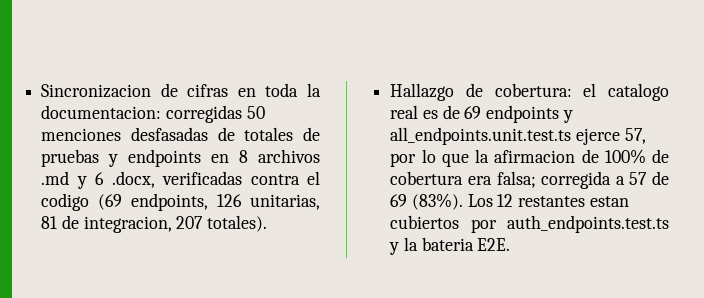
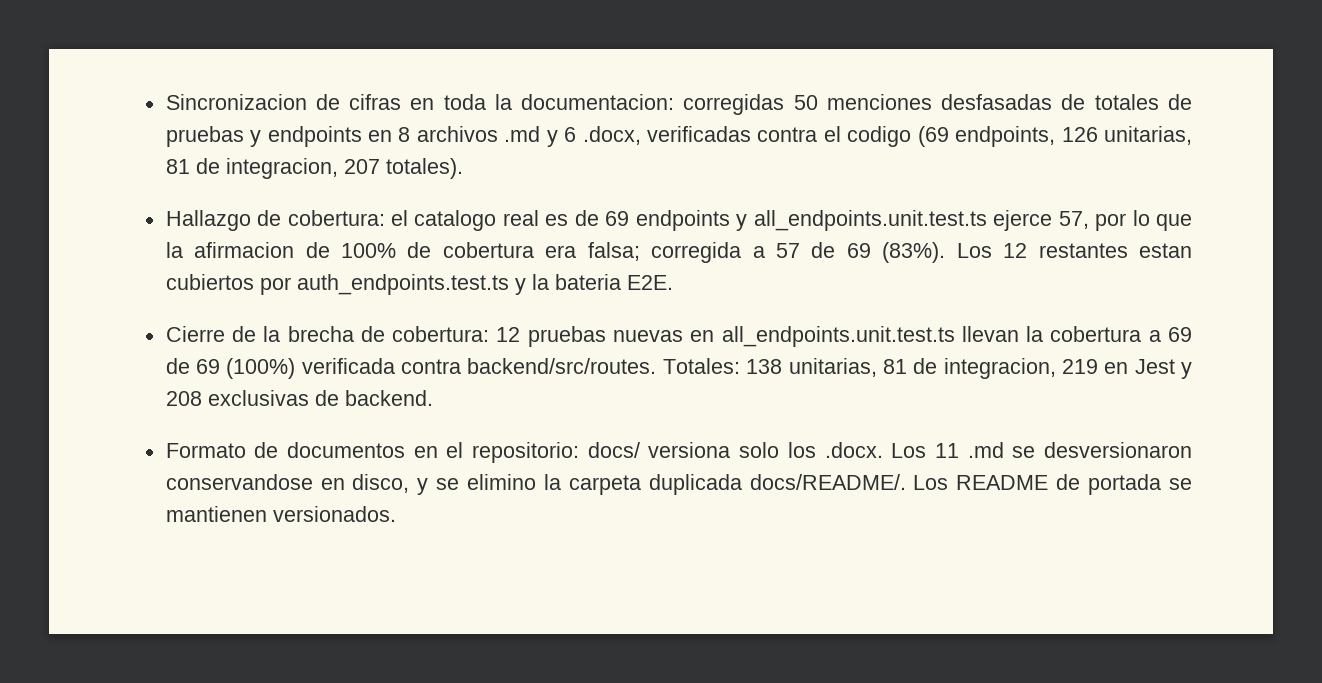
+ Cierre de la brecha de cobertura: 12 pruebas nuevas en all_endpoints.unit.test.ts llevan la cobertura a 69 de 69 (100%) verificada contra backend/src/routes. Totales: 138 unitarias, 81 de integracion, 219 en Jest y 208 exclusivas de backend.
+ Formato de documentos en el repositorio: docs/ versiona solo los .docx. Los 11 .md se desversionaron conservandose en disco, y se elimino la carpeta duplicada docs/README/. Los README de portada se mantienen versionados.

